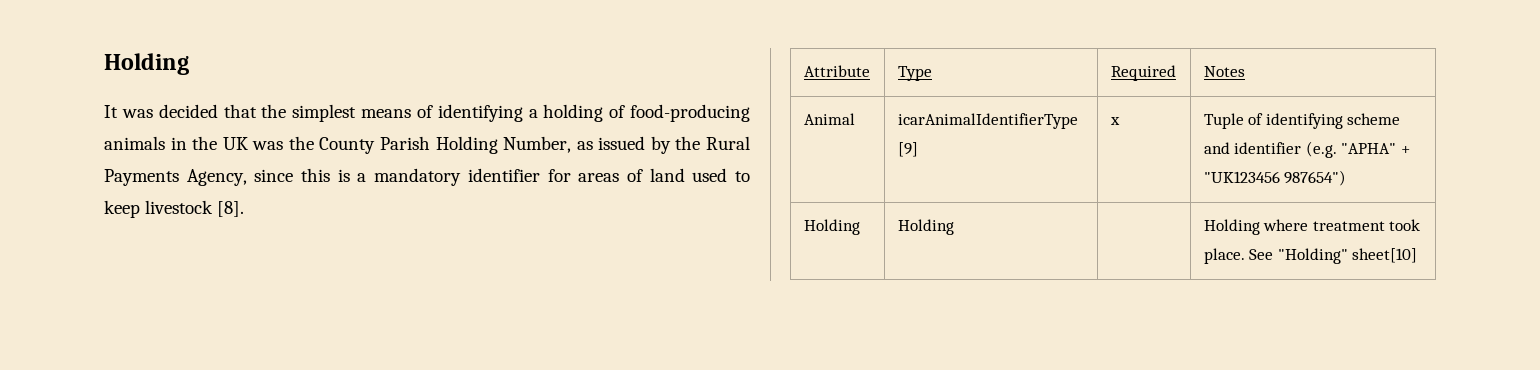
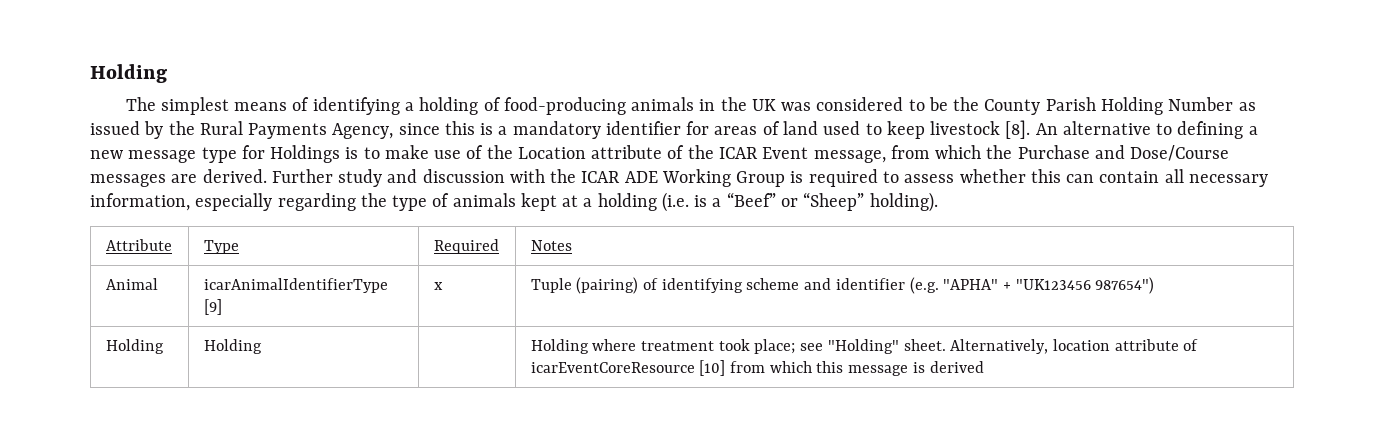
- It was decided that the simplest means of identifying a holding of food-producing animals in the UK was the County Parish Holding Number, as issued by the Rural Payments Agency, since this is a mandatory identifier for areas of land used to keep livestock [8].
+ The simplest means of identifying a holding of food-producing animals in the UK was considered to be the County Parish Holding Number as issued by the Rural Payments Agency, since this is a mandatory identifier for areas of land used to keep livestock [8]. An alternative to defining a new message type for Holdings is to make use of the Location attribute of the ICAR Event message, from which the Purchase and Dose/Course messages are derived. Further study and discussion with the ICAR ADE Working Group is required to assess whether this can contain all necessary information, especially regarding the type of animals kept at a holding (i.e. is a “Beef” or “Sheep” holding).
- Animal | icarAnimalIdentifierType [9] | x | Tuple of identifying scheme and identifier (e.g. "APHA" + "UK123456 987654")
+ Animal | icarAnimalIdentifierType [9] | x | Tuple (pairing) of identifying scheme and identifier (e.g. "APHA" + "UK123456 987654")
- Holding | Holding | | Holding where treatment took place. See "Holding" sheet[10]
+ Holding | Holding | | Holding where treatment took place; see "Holding" sheet. Alternatively, location attribute of icarEventCoreResource [10] from which this message is derived

